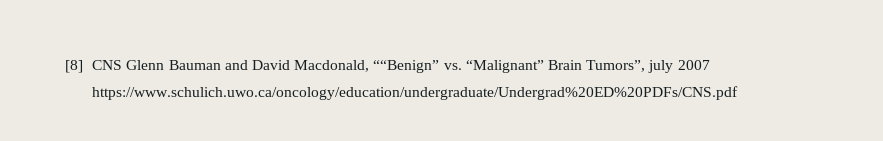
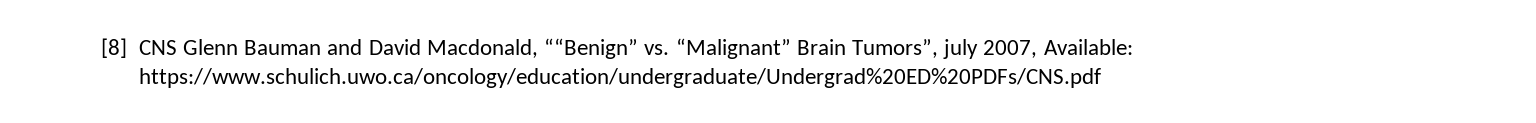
- [8] CNS Glenn Bauman and David Macdonald, ““Benign” vs. “Malignant” Brain Tumors”, july 2007 https://www.schulich.uwo.ca/oncology/education/undergraduate/Undergrad%20ED%20PDFs/CNS.pdf
+ [8] CNS Glenn Bauman and David Macdonald, ““Benign” vs. “Malignant” Brain Tumors”, july 2007, Available: https://www.schulich.uwo.ca/oncology/education/undergraduate/Undergrad%20ED%20PDFs/CNS.pdf

